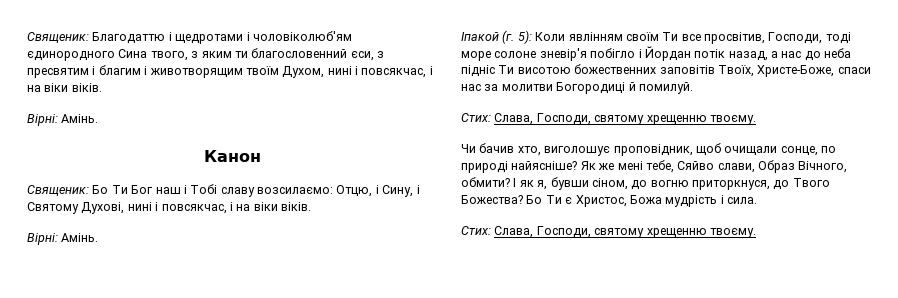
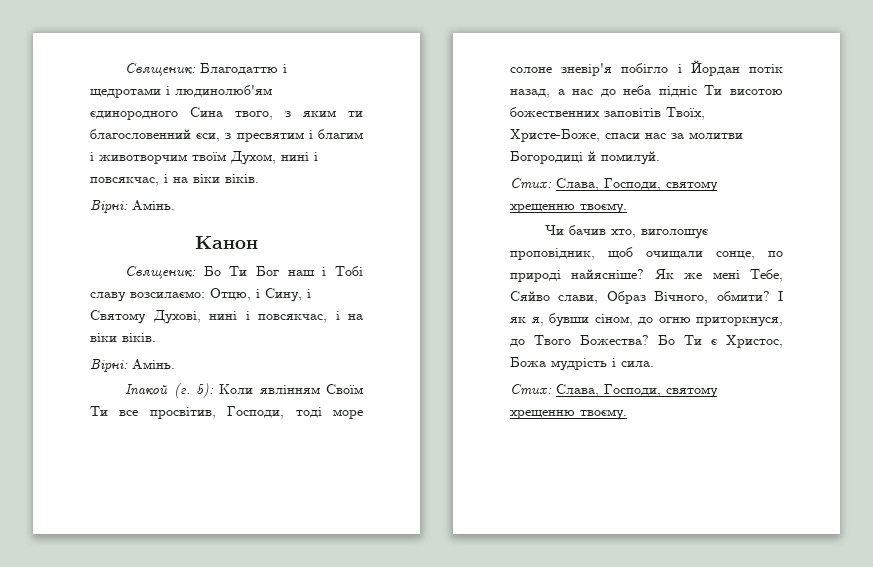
- Священик: Благодаттю і щедротами і чоловіколюб'ям єдинородного Сина твого, з яким ти благословенний єси, з пресвятим і благим і животворящим твоїм Духом, нині і повсякчас, і на віки віків.
+ Священик: Благодаттю і щедротами і людинолюб'ям єдинородного Сина твого, з яким ти благословенний єси, з пресвятим і благим і животворчим твоїм Духом, нині і повсякчас, і на віки віків.
- Іпакой (г. 5): Коли явлінням своїм Ти все просвітив, Господи, тоді море солоне зневір'я побігло і Йордан потік назад, а нас до неба підніс Ти висотою божественних заповітів Твоїх, Христе-Боже, спаси нас за молитви Богородиці й помилуй.
+ Іпакой (г. 5): Коли явлінням Своїм Ти все просвітив, Господи, тоді море солоне зневір'я побігло і Йордан потік назад, а нас до неба підніс Ти висотою божественних заповітів Твоїх, Христе-Боже, спаси нас за молитви Богородиці й помилуй.
- Як же мені тебе, Сяйво слави, Образ Вічного, обмити?
+ Як же мені Тебе, Сяйво слави, Образ Вічного, обмити?
- І як я, бувши сіном, до вогню приторкнуся, до Твого Божества?
+ І як я, бувши сіном, до огню приторкнуся, до Твого Божества?

